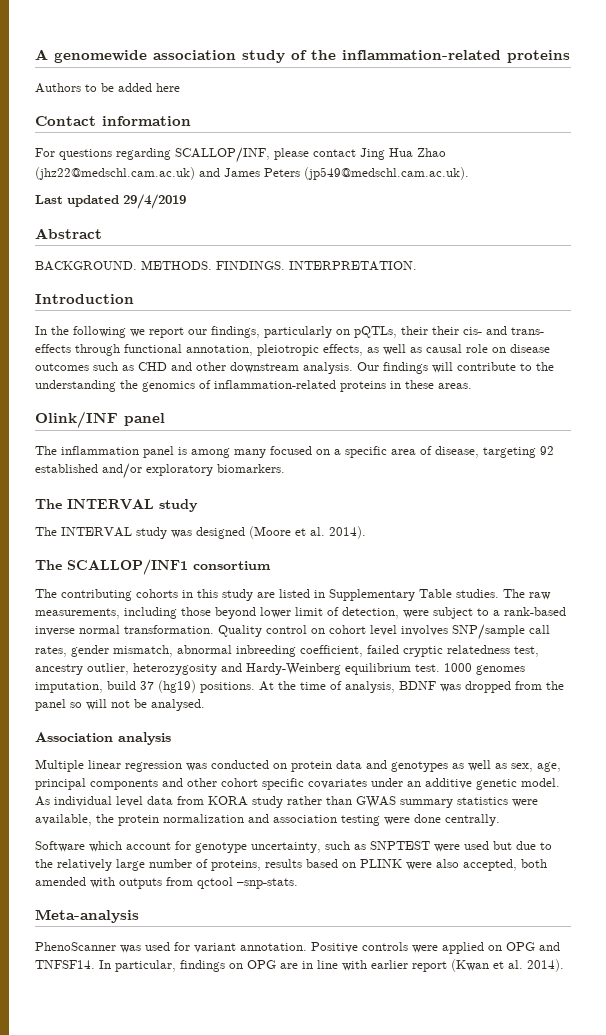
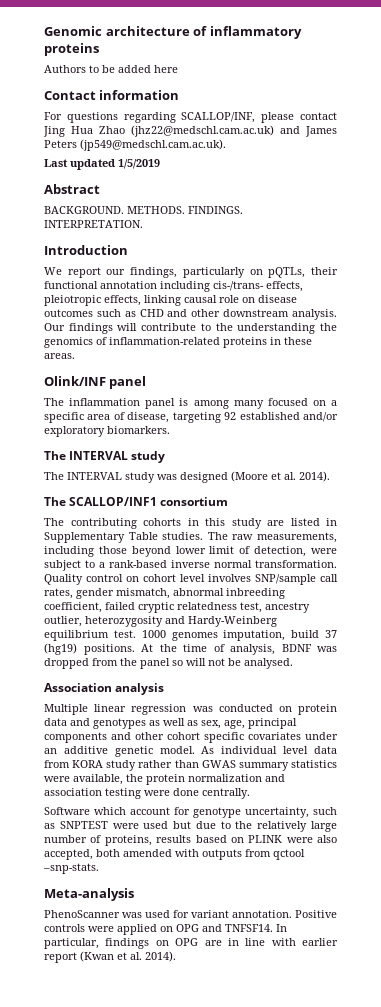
- A genomewide association study of the inflammation-related proteins
+ Genomic architecture of inflammatory proteins
- Last updated 29/4/2019
+ Last updated 1/5/2019
- In the following we report our findings, particularly on pQTLs, their their cis- and trans- effects through functional annotation, pleiotropic effects, as well as causal role on disease outcomes such as CHD and other downstream analysis.
+ We report our findings, particularly on pQTLs, their functional annotation including cis-/trans- effects, pleiotropic effects, linking causal role on disease outcomes such as CHD and other downstream analysis.

